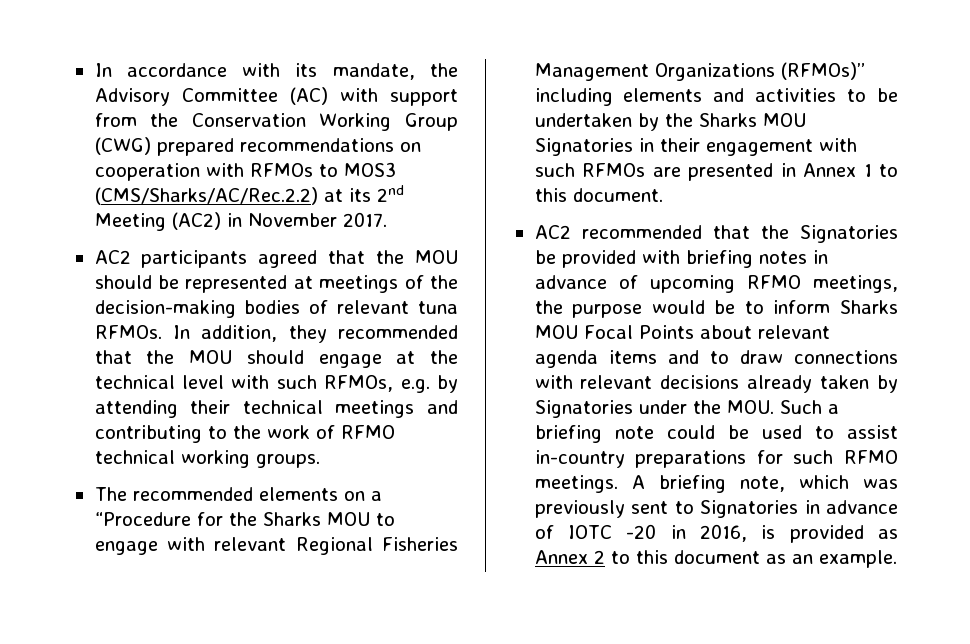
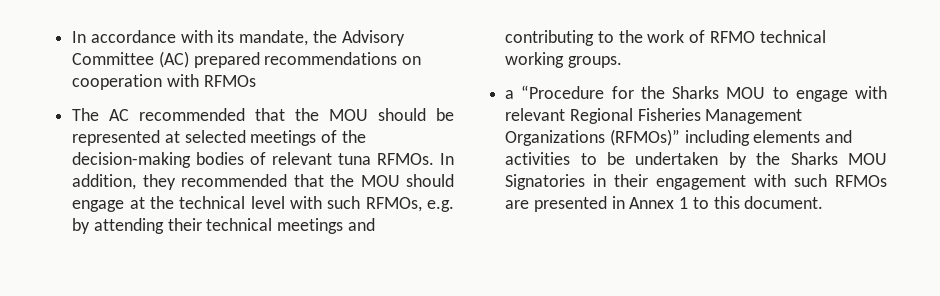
- In accordance with its mandate, the Advisory Committee (AC) with support from the Conservation Working Group (CWG) prepared recommendations on cooperation with RFMOs to MOS3 (CMS/Sharks/AC/Rec.2.2) at its 2nd Meeting (AC2) in November 2017.
- AC2 participants agreed that the MOU should be represented at meetings of the decision-making bodies of relevant tuna RFMOs.
+ In accordance with its mandate, the Advisory Committee (AC) prepared recommendations on cooperation with RFMOs
+ The AC recommended that the MOU should be represented at selected meetings of the decision-making bodies of relevant tuna RFMOs.
- The recommended elements on a “Procedure for the Sharks MOU to engage with relevant Regional Fisheries Management Organizations (RFMOs)” including elements and activities to be undertaken by the Sharks MOU Signatories in their engagement with such RFMOs are presented in Annex 1 to this document.
+ a “Procedure for the Sharks MOU to engage with relevant Regional Fisheries Management Organizations (RFMOs)” including elements and activities to be undertaken by the Sharks MOU Signatories in their engagement with such RFMOs are presented in Annex 1 to this document.
- AC2 recommended that the Signatories be provided with briefing notes in advance of upcoming RFMO meetings, the purpose would be to inform Sharks MOU Focal Points about relevant agenda items and to draw connections with relevant decisions already taken by Signatories under the MOU. Such a briefing note could be used to assist in-country preparations for such RFMO meetings. A briefing note, which was previously sent to Signatories in advance of IOTC -20 in 2016, is provided as Annex 2 to this document as an example.

